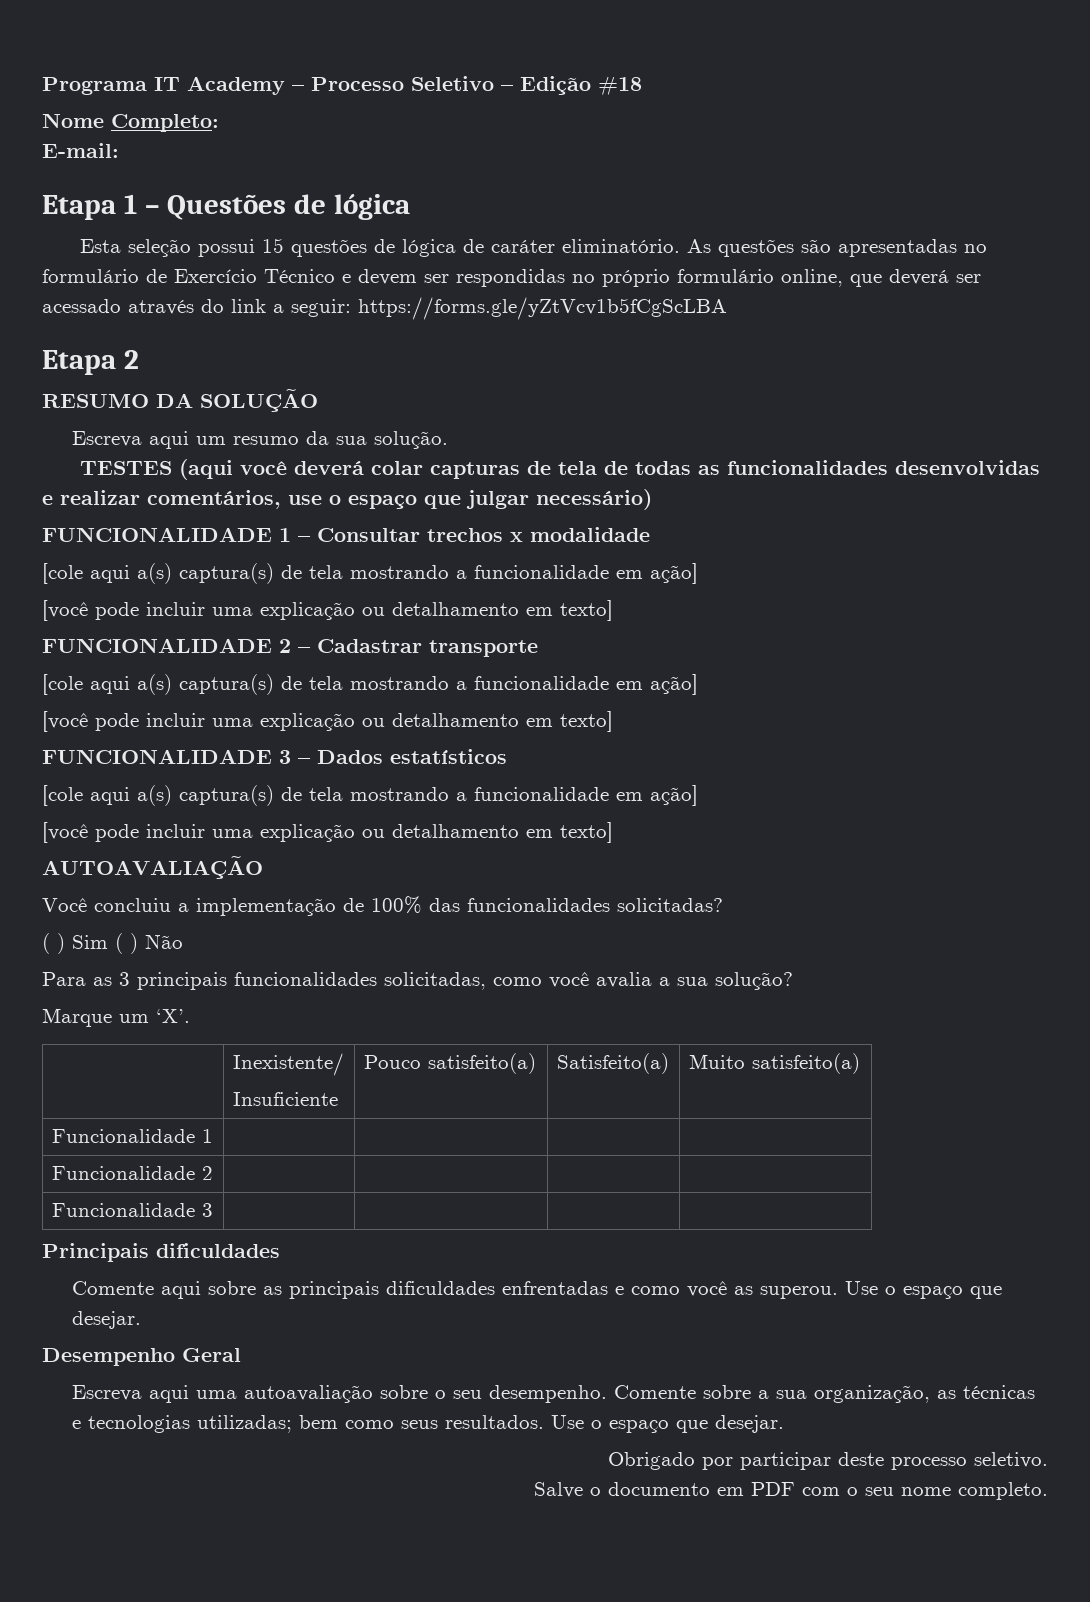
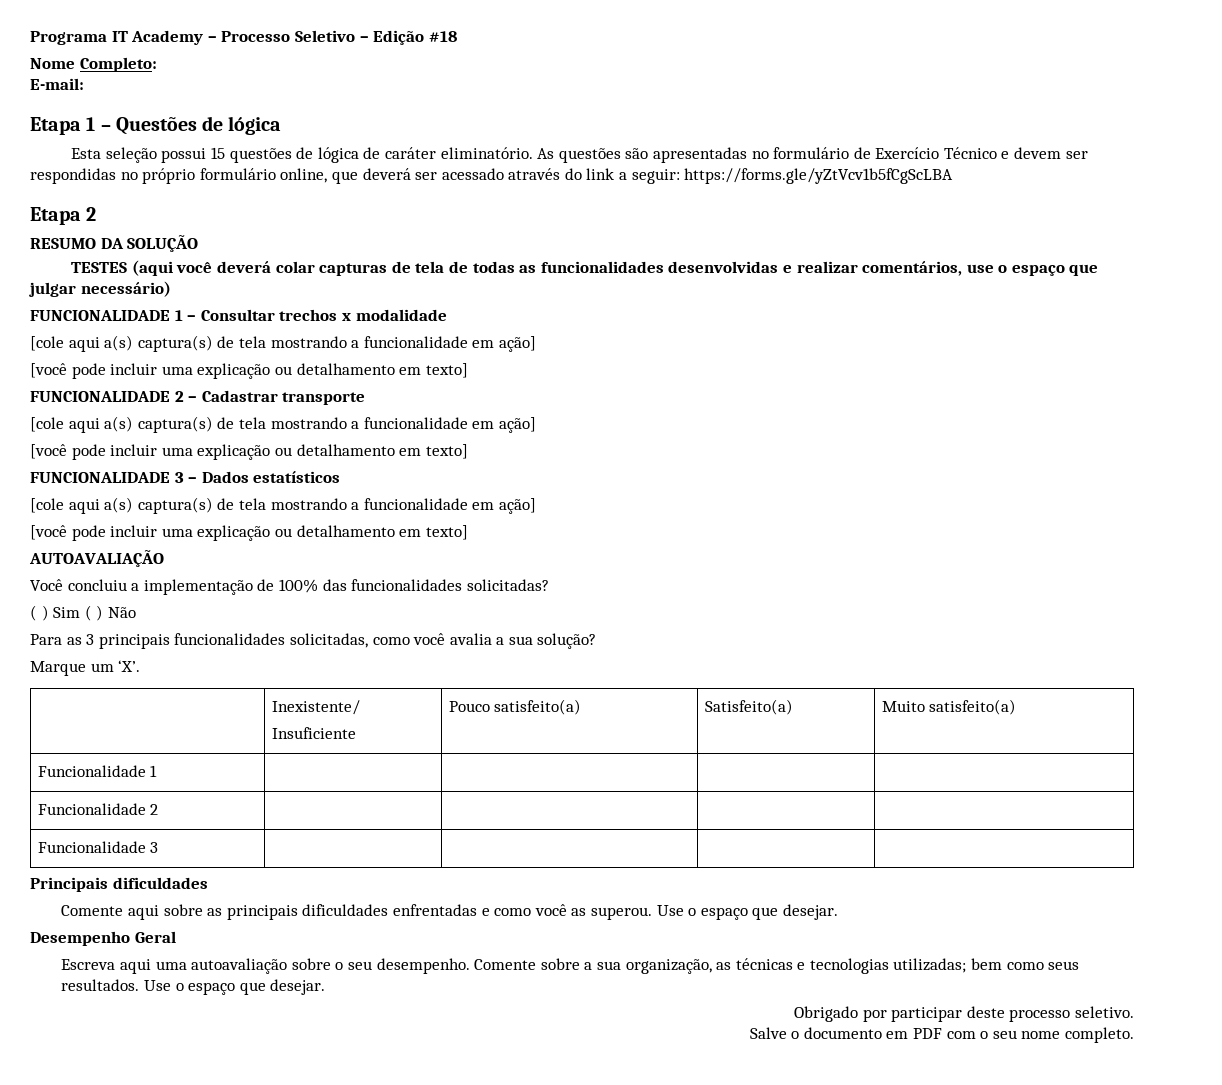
- Escreva aqui um resumo da sua solução.

